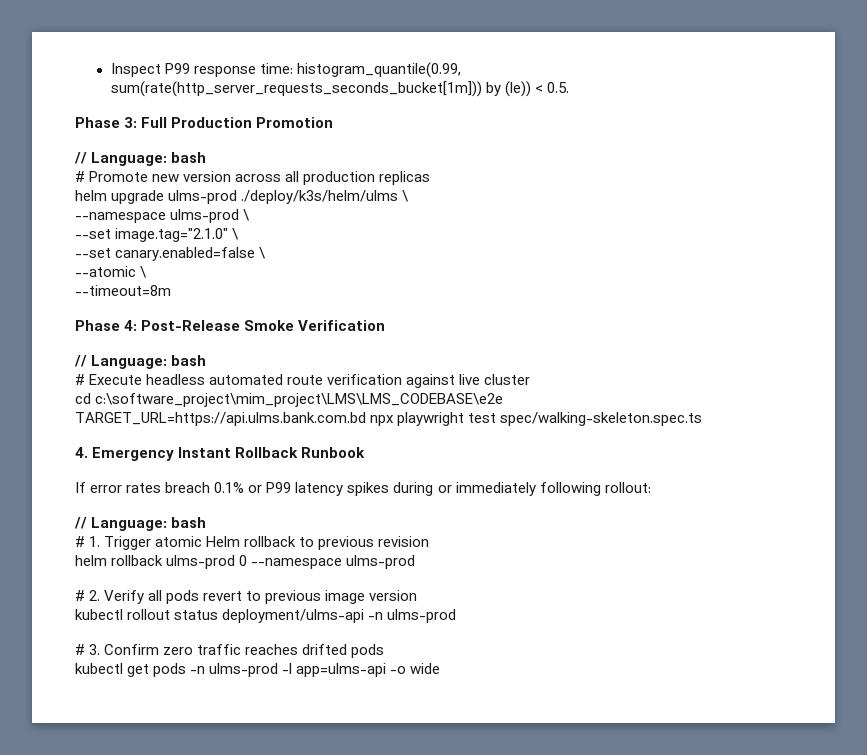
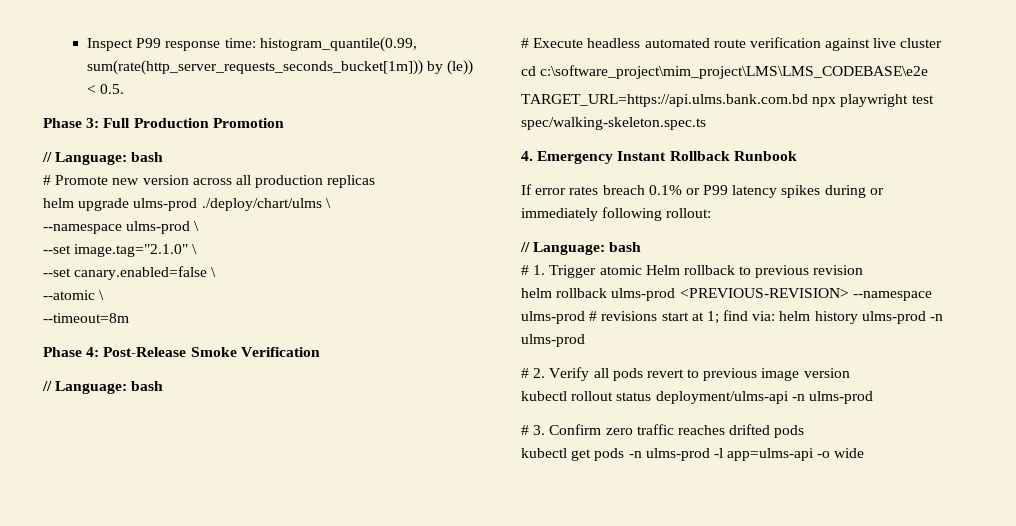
- helm upgrade ulms-prod ./deploy/k3s/helm/ulms \
+ helm upgrade ulms-prod ./deploy/chart/ulms \
- helm rollback ulms-prod 0 --namespace ulms-prod
+ helm rollback ulms-prod <PREVIOUS-REVISION> --namespace ulms-prod # revisions start at 1; find via: helm history ulms-prod -n ulms-prod

